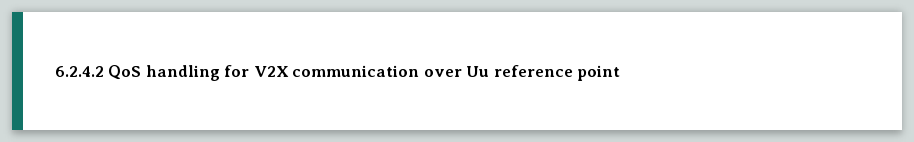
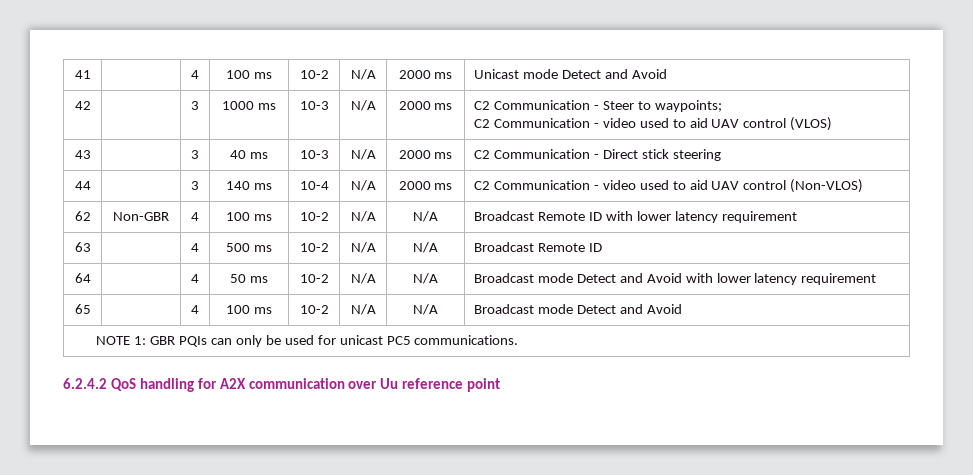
+ 41 | | 4 | 100 ms | 10-2 | N/A | 2000 ms | Unicast mode Detect and Avoid
+ 42 | | 3 | 1000 ms | 10-3 | N/A | 2000 ms | C2 Communication - Steer to waypoints;
+ C2 Communication - video used to aid UAV control (VLOS)
+ 43 | | 3 | 40 ms | 10-3 | N/A | 2000 ms | C2 Communication - Direct stick steering
+ 44 | | 3 | 140 ms | 10-4 | N/A | 2000 ms | C2 Communication - video used to aid UAV control (Non-VLOS)
+ 62 | Non-GBR | 4 | 100 ms | 10-2 | N/A | N/A | Broadcast Remote ID with lower latency requirement
+ 63 | | 4 | 500 ms | 10-2 | N/A | N/A | Broadcast Remote ID
+ 64 | | 4 | 50 ms | 10-2 | N/A | N/A | Broadcast mode Detect and Avoid with lower latency requirement
+ 65 | | 4 | 100 ms | 10-2 | N/A | N/A | Broadcast mode Detect and Avoid
+ NOTE 1: GBR PQIs can only be used for unicast PC5 communications.
- 6.2.4.2 QoS handling for V2X communication over Uu reference point
+ 6.2.4.2 QoS handling for A2X communication over Uu reference point

